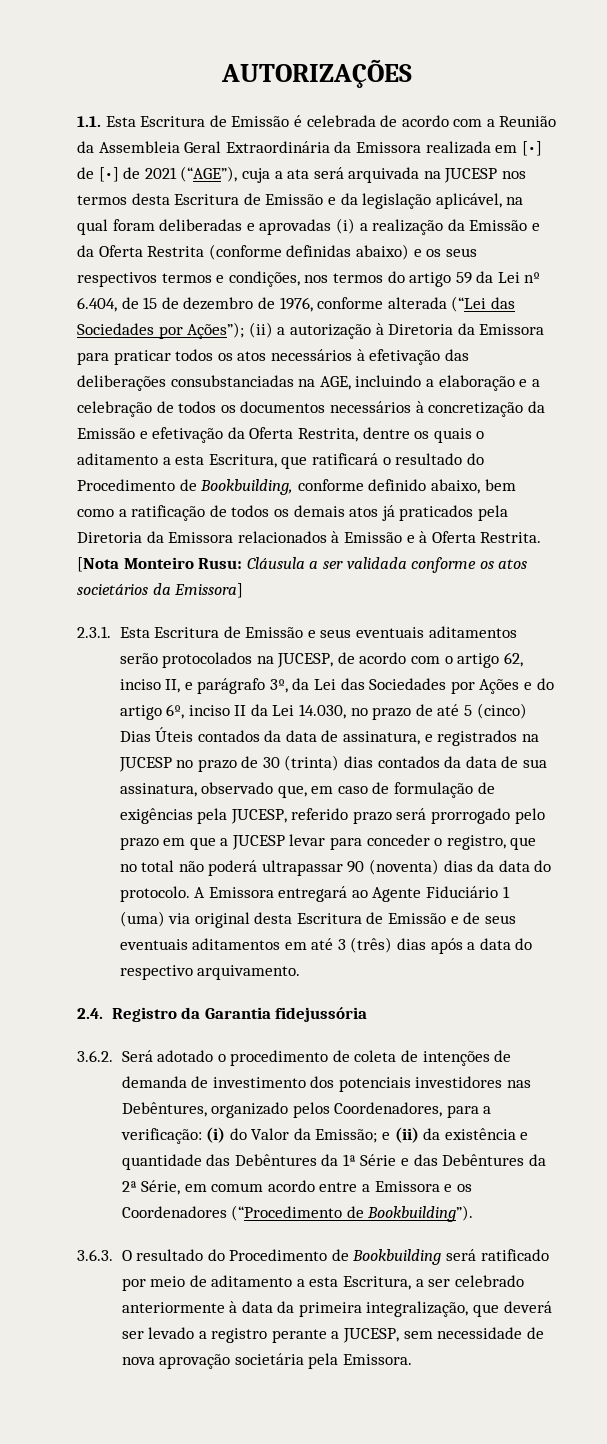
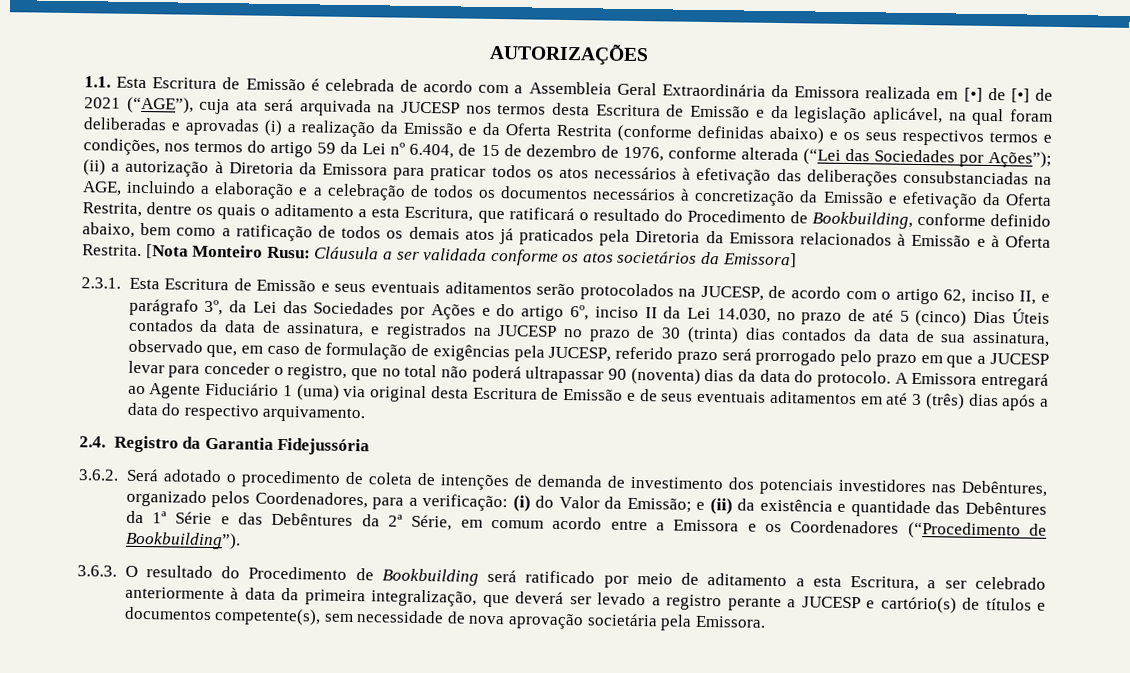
- 1.1. Esta Escritura de Emissão é celebrada de acordo com a Reunião da Assembleia Geral Extraordinária da Emissora realizada em [•] de [•] de 2021 (“AGE”), cuja a ata será arquivada na JUCESP nos termos desta Escritura de Emissão e da legislação aplicável, na qual foram deliberadas e aprovadas (i) a realização da Emissão e da Oferta Restrita (conforme definidas abaixo) e os seus respectivos termos e condições, nos termos do artigo 59 da Lei nº 6.404, de 15 de dezembro de 1976, conforme alterada (“Lei das Sociedades por Ações”);
+ 1.1. Esta Escritura de Emissão é celebrada de acordo com a Assembleia Geral Extraordinária da Emissora realizada em [•] de [•] de 2021 (“AGE”), cuja ata será arquivada na JUCESP nos termos desta Escritura de Emissão e da legislação aplicável, na qual foram deliberadas e aprovadas (i) a realização da Emissão e da Oferta Restrita (conforme definidas abaixo) e os seus respectivos termos e condições, nos termos do artigo 59 da Lei nº 6.404, de 15 de dezembro de 1976, conforme alterada (“Lei das Sociedades por Ações”);
- 2.4. Registro da Garantia fidejussória
+ 2.4. Registro da Garantia Fidejussória
- 3.6.3. O resultado do Procedimento de Bookbuilding será ratificado por meio de aditamento a esta Escritura, a ser celebrado anteriormente à data da primeira integralização, que deverá ser levado a registro perante a JUCESP, sem necessidade de nova aprovação societária pela Emissora.
+ 3.6.3. O resultado do Procedimento de Bookbuilding será ratificado por meio de aditamento a esta Escritura, a ser celebrado anteriormente à data da primeira integralização, que deverá ser levado a registro perante a JUCESP e cartório(s) de títulos e documentos competente(s), sem necessidade de nova aprovação societária pela Emissora.

